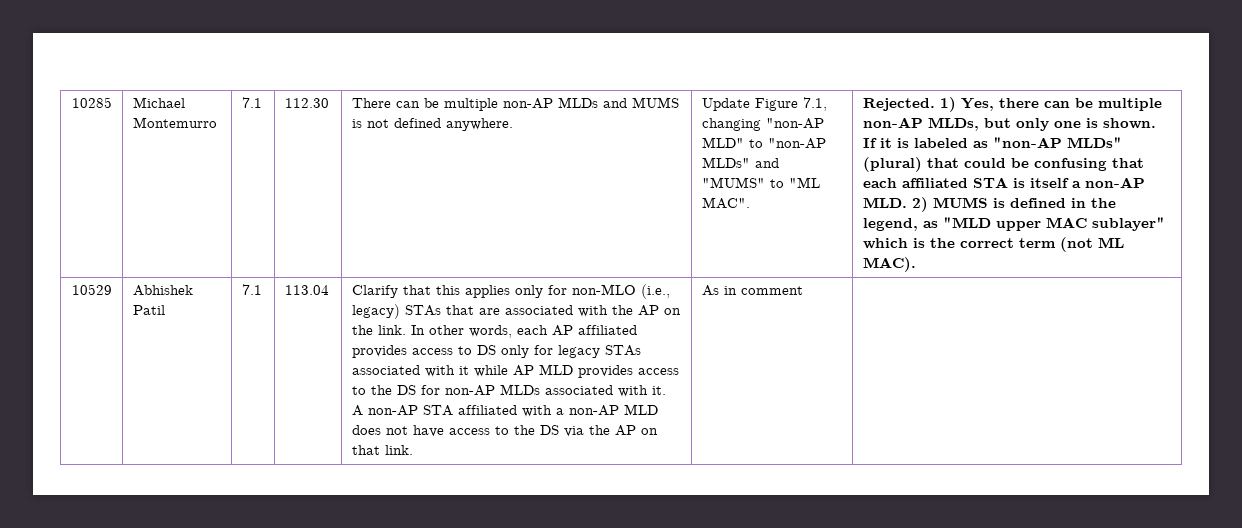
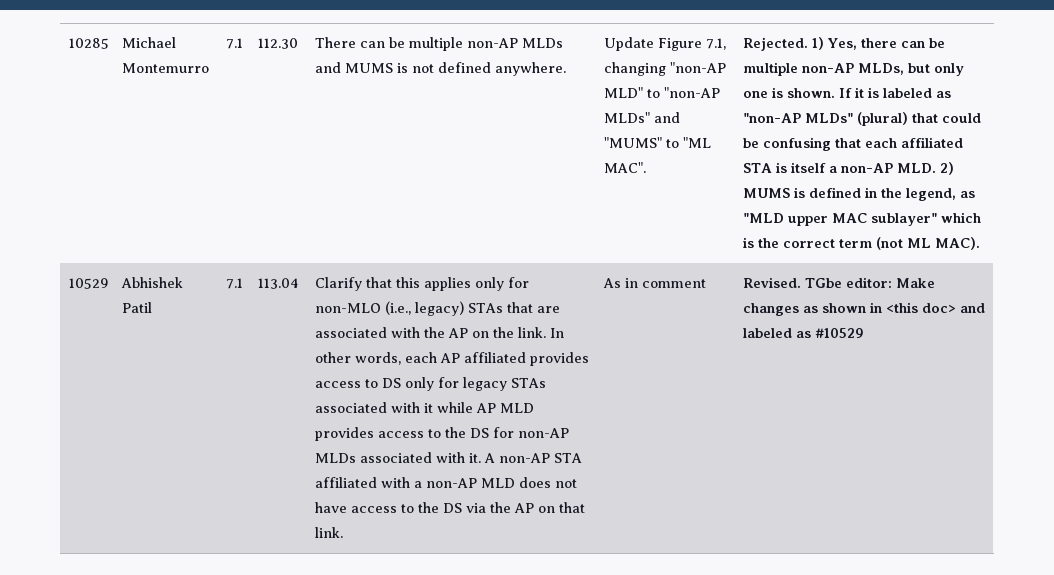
+ Revised. TGbe editor: Make changes as shown in <this doc> and labeled as #10529

